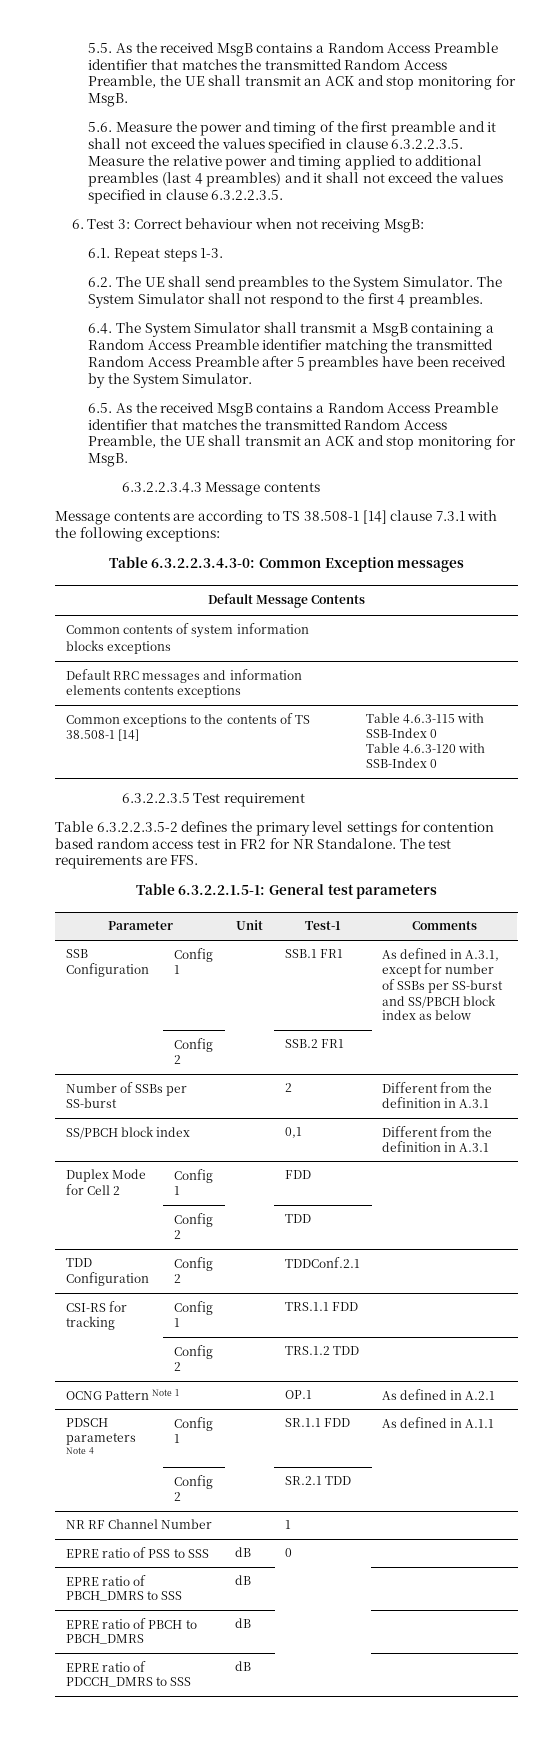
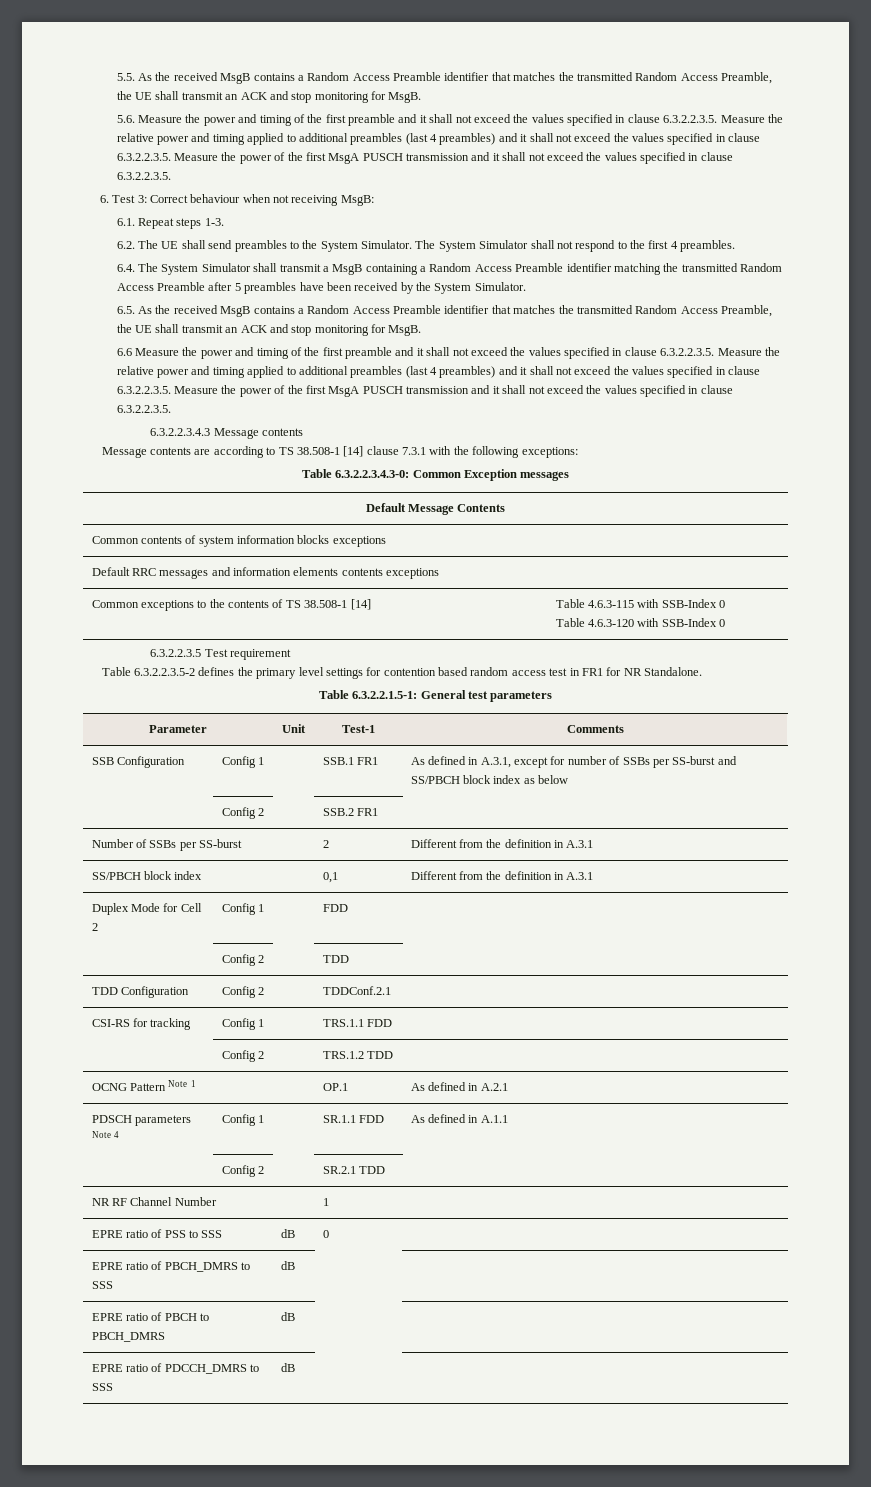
- 5.6. Measure the power and timing of the first preamble and it shall not exceed the values specified in clause 6.3.2.2.3.5. Measure the relative power and timing applied to additional preambles (last 4 preambles) and it shall not exceed the values specified in clause 6.3.2.2.3.5.
+ 5.6. Measure the power and timing of the first preamble and it shall not exceed the values specified in clause 6.3.2.2.3.5. Measure the relative power and timing applied to additional preambles (last 4 preambles) and it shall not exceed the values specified in clause 6.3.2.2.3.5. Measure the power of the first MsgA PUSCH transmission and it shall not exceed the values specified in clause 6.3.2.2.3.5.
+ 6.6 Measure the power and timing of the first preamble and it shall not exceed the values specified in clause 6.3.2.2.3.5. Measure the relative power and timing applied to additional preambles (last 4 preambles) and it shall not exceed the values specified in clause 6.3.2.2.3.5. Measure the power of the first MsgA PUSCH transmission and it shall not exceed the values specified in clause 6.3.2.2.3.5.
- Table 6.3.2.2.3.5-2 defines the primary level settings for contention based random access test in FR2 for NR Standalone. The test requirements are FFS.
+ Table 6.3.2.2.3.5-2 defines the primary level settings for contention based random access test in FR1 for NR Standalone.

